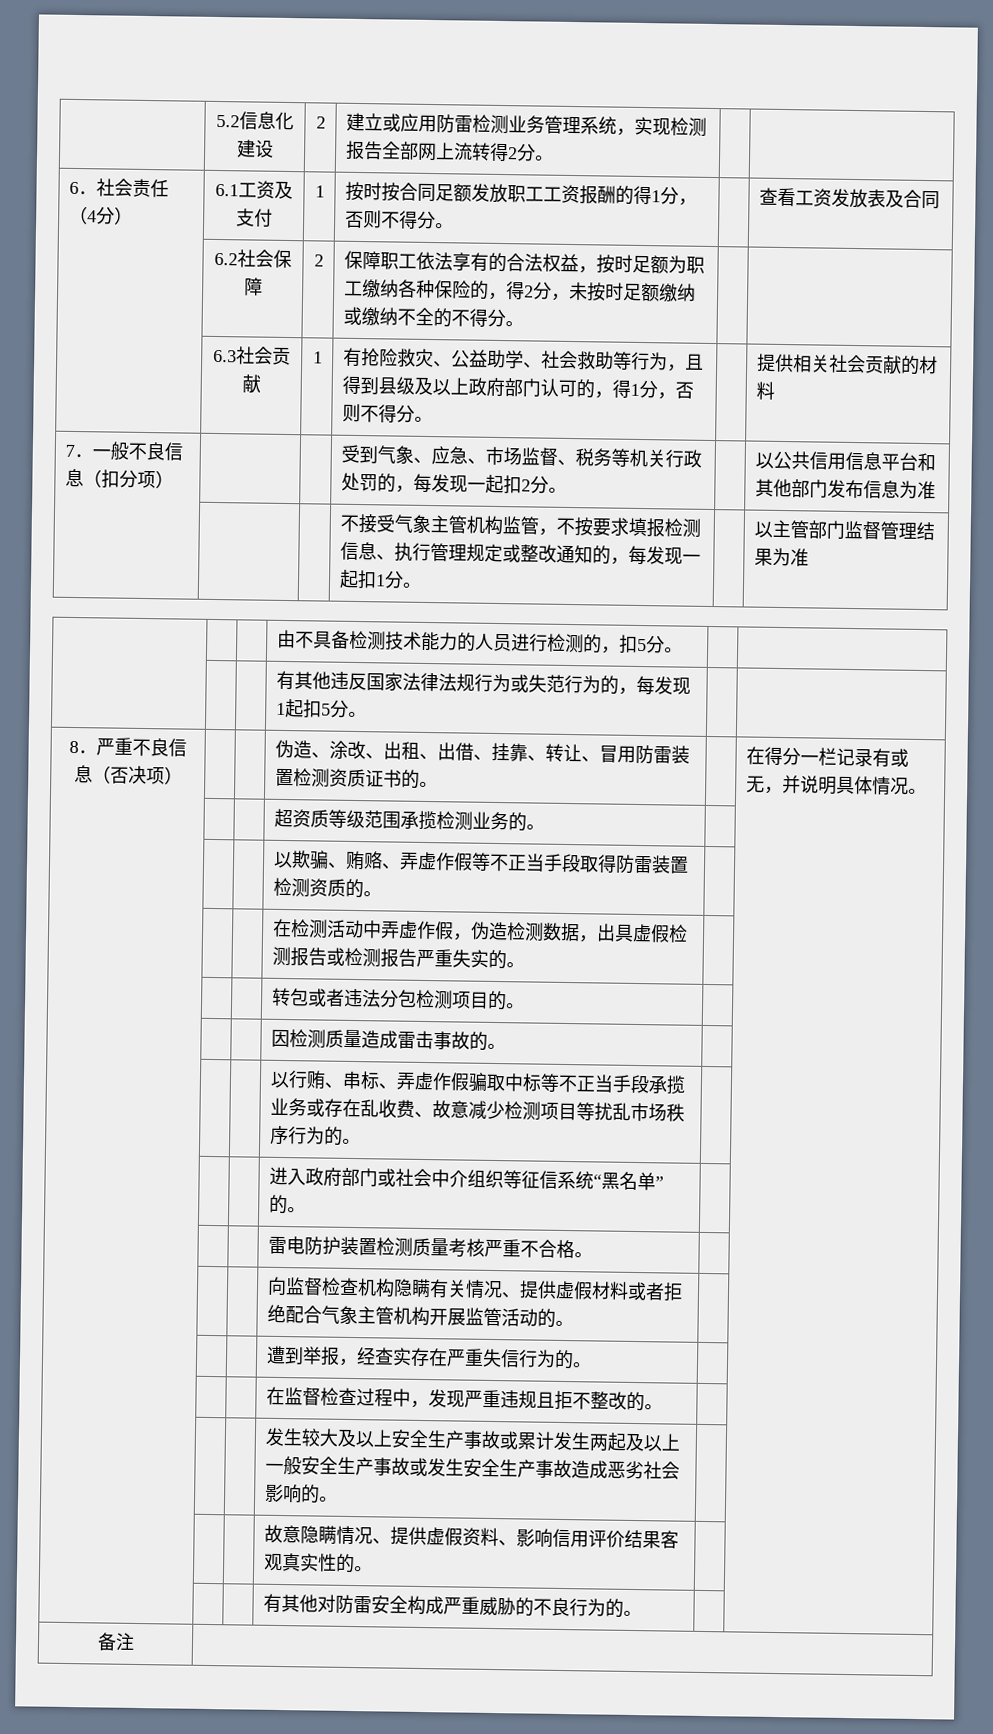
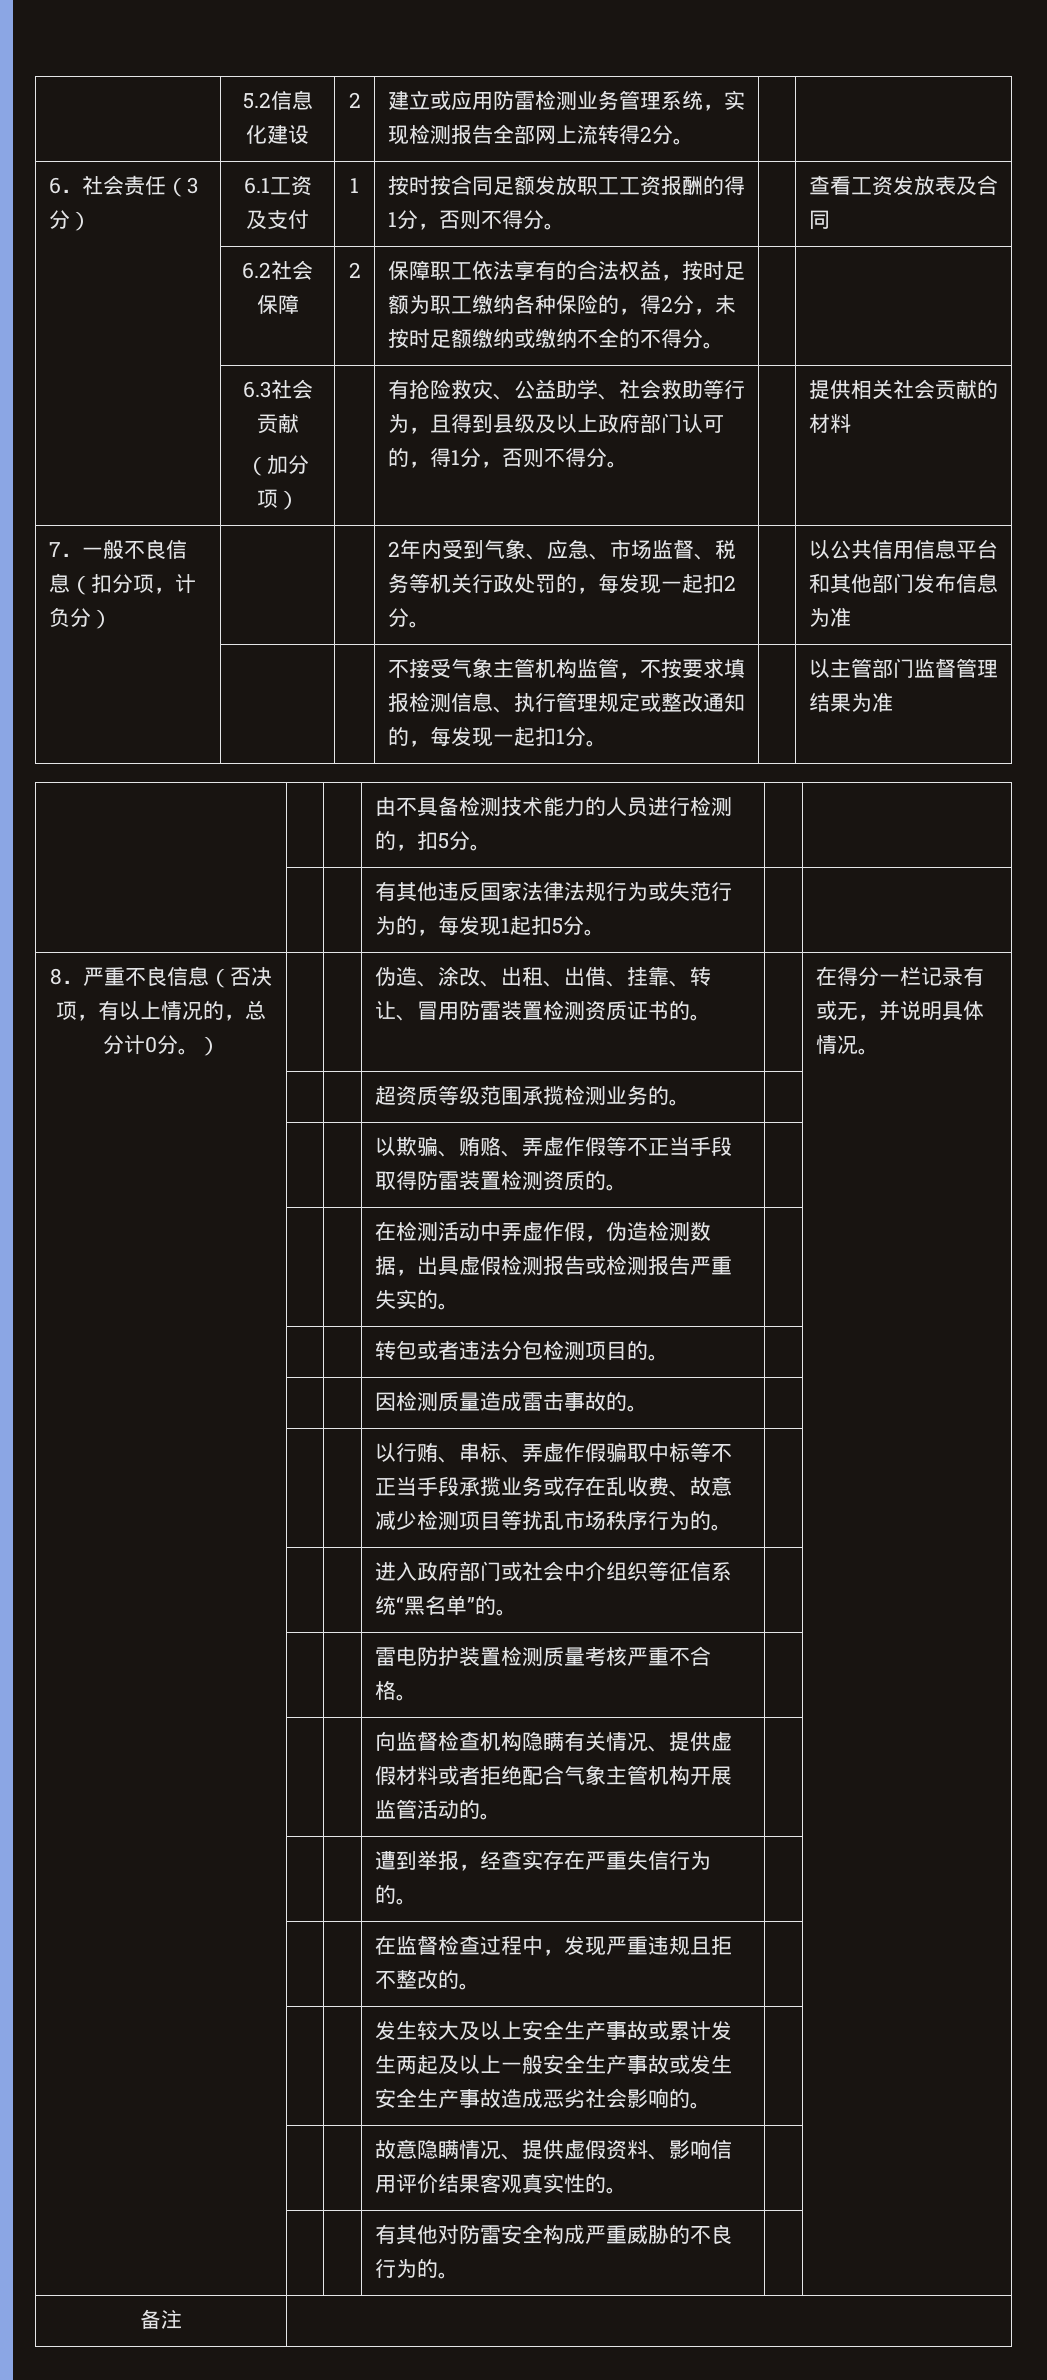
- 6．社会责任（4分） | 6.1工资及支付 | 1 | 按时按合同足额发放职工工资报酬的得1分，否则不得分。 | | 查看工资发放表及合同
+ 6．社会责任（3分） | 6.1工资及支付 | 1 | 按时按合同足额发放职工工资报酬的得1分，否则不得分。 | | 查看工资发放表及合同
- | 6.3社会贡献 | 1 | 有抢险救灾、公益助学、社会救助等行为，且得到县级及以上政府部门认可的，得1分，否则不得分。 | | 提供相关社会贡献的材料
+ | 6.3社会贡献
+ （加分项） | | 有抢险救灾、公益助学、社会救助等行为，且得到县级及以上政府部门认可的，得1分，否则不得分。 | | 提供相关社会贡献的材料
- 7．一般不良信息（扣分项） | | | 受到气象、应急、市场监督、税务等机关行政处罚的，每发现一起扣2分。 | | 以公共信用信息平台和其他部门发布信息为准
+ 7．一般不良信息（扣分项，计负分） | | | 2年内受到气象、应急、市场监督、税务等机关行政处罚的，每发现一起扣2分。 | | 以公共信用信息平台和其他部门发布信息为准
- 8．严重不良信息（否决项） | | | 伪造、涂改、出租、出借、挂靠、转让、冒用防雷装置检测资质证书的。 | | 在得分一栏记录有或无，并说明具体情况。
+ 8．严重不良信息（否决项，有以上情况的，总分计0分。） | | | 伪造、涂改、出租、出借、挂靠、转让、冒用防雷装置检测资质证书的。 | | 在得分一栏记录有或无，并说明具体情况。

